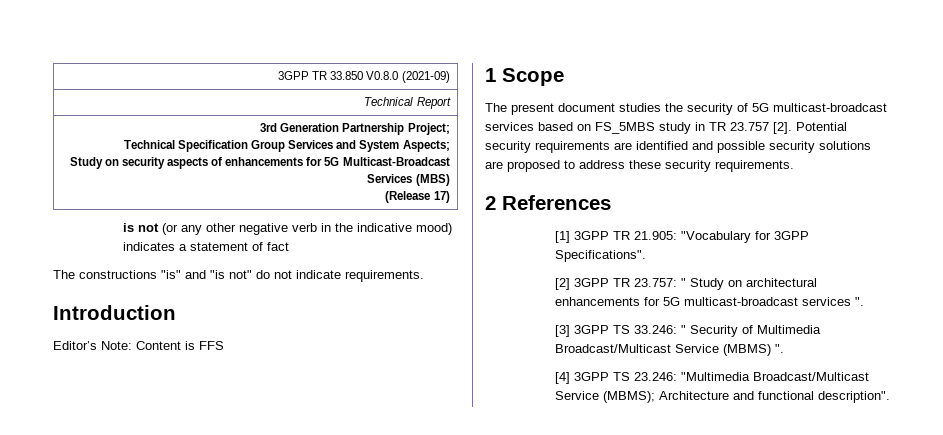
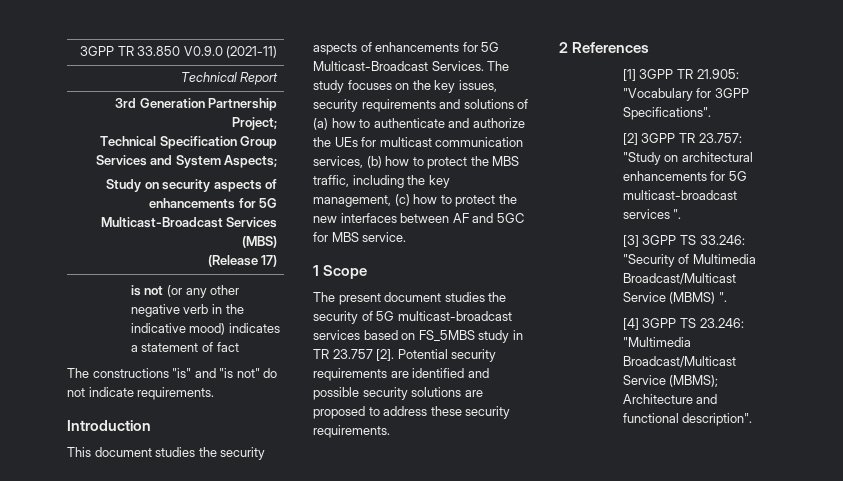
- 3GPP TR 33.850 V0.8.0 (2021-09)
+ 3GPP TR 33.850 V0.9.0 (2021-11)
- Editor’s Note: Content is FFS
+ This document studies the security aspects of enhancements for 5G Multicast-Broadcast Services. The study focuses on the key issues, security requirements and solutions of (a) how to authenticate and authorize the UEs for multicast communication services, (b) how to protect the MBS traffic, including the key management, (c) how to protect the new interfaces between AF and 5GC for MBS service.
- [2] 3GPP TR 23.757: " Study on architectural enhancements for 5G multicast-broadcast services ".
+ [2] 3GPP TR 23.757: "Study on architectural enhancements for 5G multicast-broadcast services ".
- [3] 3GPP TS 33.246: " Security of Multimedia Broadcast/Multicast Service (MBMS) ".
+ [3] 3GPP TS 33.246: "Security of Multimedia Broadcast/Multicast Service (MBMS) ".

